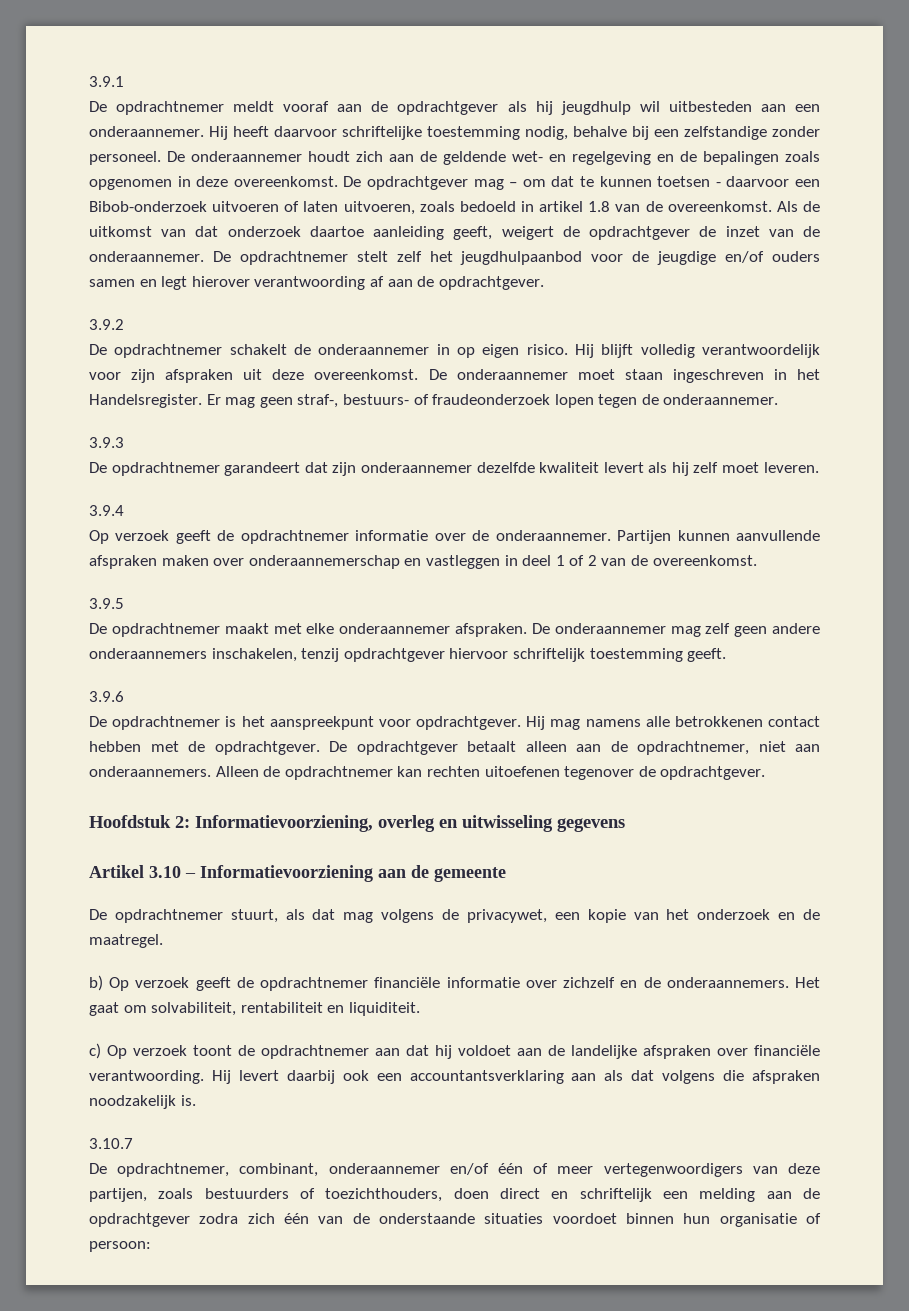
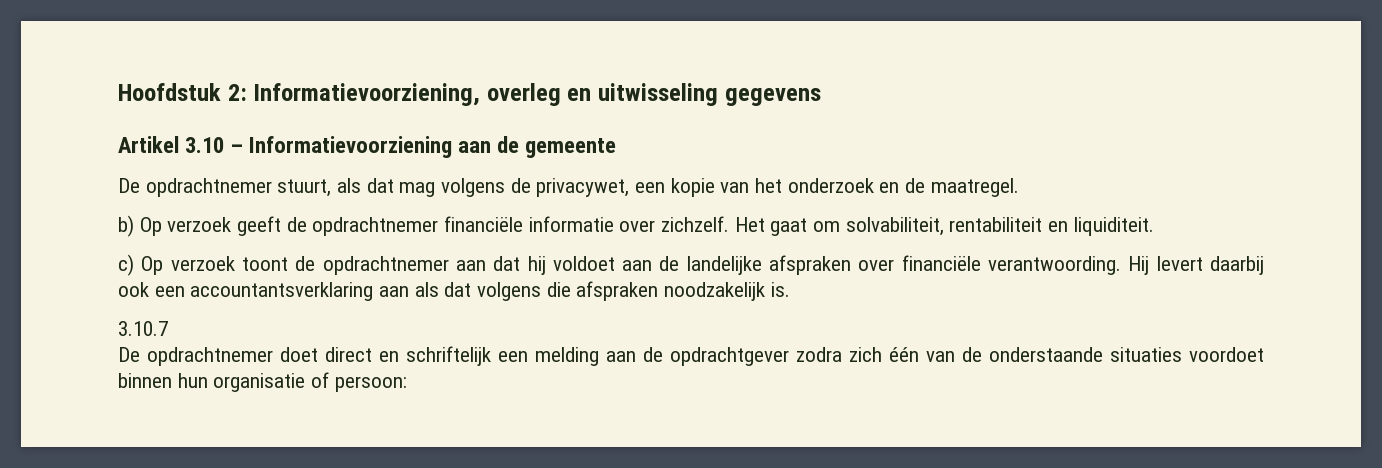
- 3.9.1
- De opdrachtnemer meldt vooraf aan de opdrachtgever als hij jeugdhulp wil uitbesteden aan een onderaannemer. Hij heeft daarvoor schriftelijke toestemming nodig, behalve bij een zelfstandige zonder personeel. De onderaannemer houdt zich aan de geldende wet- en regelgeving en de bepalingen zoals opgenomen in deze overeenkomst. De opdrachtgever mag – om dat te kunnen toetsen - daarvoor een Bibob-onderzoek uitvoeren of laten uitvoeren, zoals bedoeld in artikel 1.8 van de overeenkomst. Als de uitkomst van dat onderzoek daartoe aanleiding geeft, weigert de opdrachtgever de inzet van de onderaannemer. De opdrachtnemer stelt zelf het jeugdhulpaanbod voor de jeugdige en/of ouders samen en legt hierover verantwoording af aan de opdrachtgever.
- 3.9.2
- De opdrachtnemer schakelt de onderaannemer in op eigen risico. Hij blijft volledig verantwoordelijk voor zijn afspraken uit deze overeenkomst. De onderaannemer moet staan ingeschreven in het Handelsregister. Er mag geen straf-, bestuurs- of fraudeonderzoek lopen tegen de onderaannemer.
- 3.9.3
- De opdrachtnemer garandeert dat zijn onderaannemer dezelfde kwaliteit levert als hij zelf moet leveren.
- 3.9.4
- Op verzoek geeft de opdrachtnemer informatie over de onderaannemer. Partijen kunnen aanvullende afspraken maken over onderaannemerschap en vastleggen in deel 1 of 2 van de overeenkomst.
- 3.9.5
- De opdrachtnemer maakt met elke onderaannemer afspraken. De onderaannemer mag zelf geen andere onderaannemers inschakelen, tenzij opdrachtgever hiervoor schriftelijk toestemming geeft.
- 3.9.6
- De opdrachtnemer is het aanspreekpunt voor opdrachtgever. Hij mag namens alle betrokkenen contact hebben met de opdrachtgever. De opdrachtgever betaalt alleen aan de opdrachtnemer, niet aan onderaannemers. Alleen de opdrachtnemer kan rechten uitoefenen tegenover de opdrachtgever.
- b) Op verzoek geeft de opdrachtnemer financiële informatie over zichzelf en de onderaannemers.
+ b) Op verzoek geeft de opdrachtnemer financiële informatie over zichzelf.
- De opdrachtnemer, combinant, onderaannemer en/of één of meer vertegenwoordigers van deze partijen, zoals bestuurders of toezichthouders, doen direct en schriftelijk een melding aan de opdrachtgever zodra zich één van de onderstaande situaties voordoet binnen hun organisatie of persoon:
+ De opdrachtnemer doet direct en schriftelijk een melding aan de opdrachtgever zodra zich één van de onderstaande situaties voordoet binnen hun organisatie of persoon:

